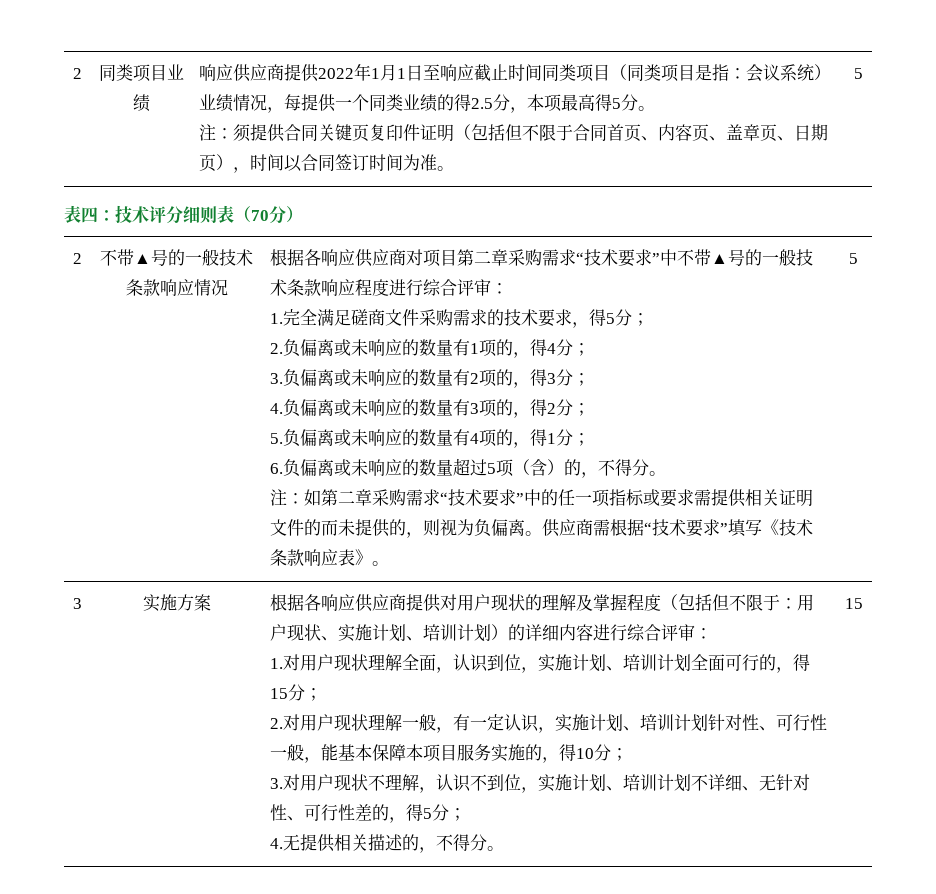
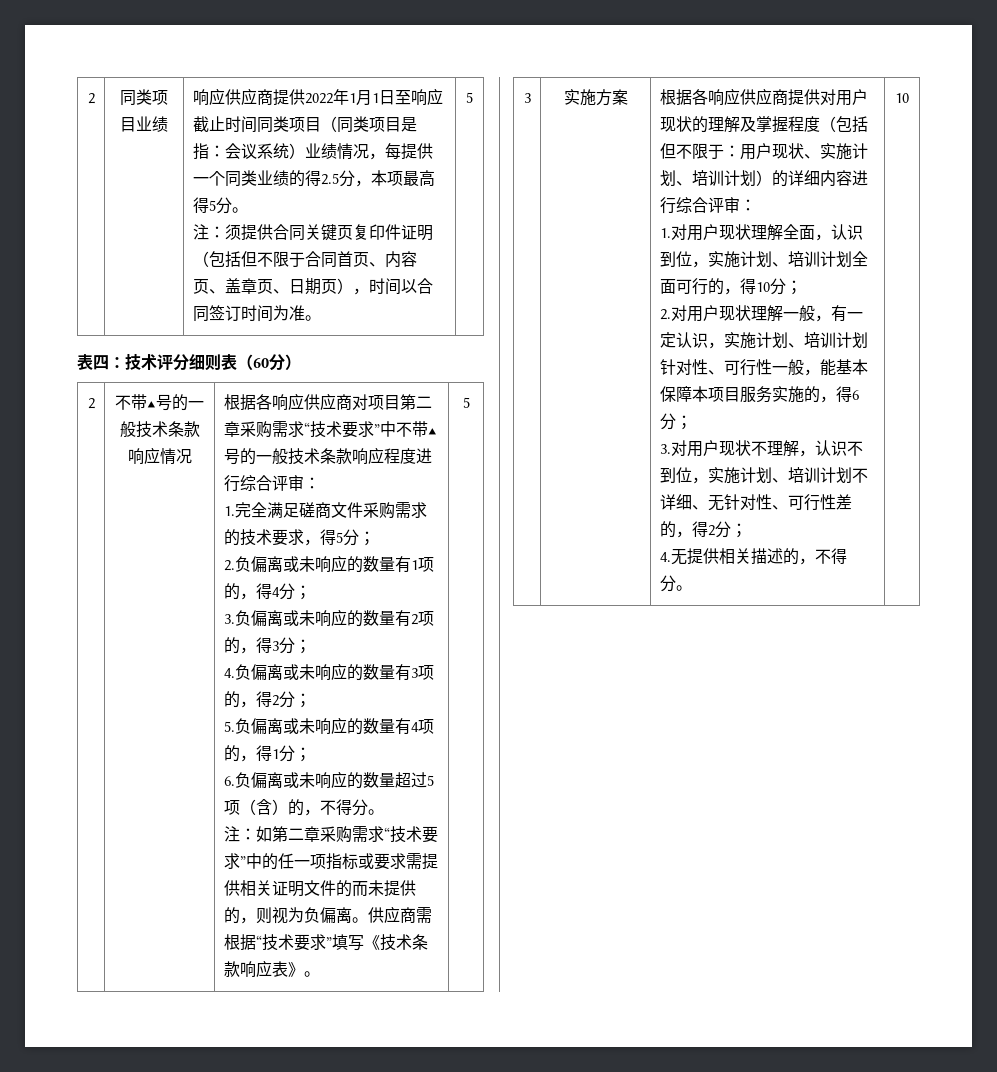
- 表四：技术评分细则表（70分）
+ 表四：技术评分细则表（60分）
- 1.对用户现状理解全面，认识到位，实施计划、培训计划全面可行的，得15分；
+ 1.对用户现状理解全面，认识到位，实施计划、培训计划全面可行的，得10分；
- 2.对用户现状理解一般，有一定认识，实施计划、培训计划针对性、可行性一般，能基本保障本项目服务实施的，得10分；
+ 2.对用户现状理解一般，有一定认识，实施计划、培训计划针对性、可行性一般，能基本保障本项目服务实施的，得6分；
- 3.对用户现状不理解，认识不到位，实施计划、培训计划不详细、无针对性、可行性差的，得5分；
+ 3.对用户现状不理解，认识不到位，实施计划、培训计划不详细、无针对性、可行性差的，得2分；
- 4.无提供相关描述的，不得分。 | 15
+ 4.无提供相关描述的，不得分。 | 10

